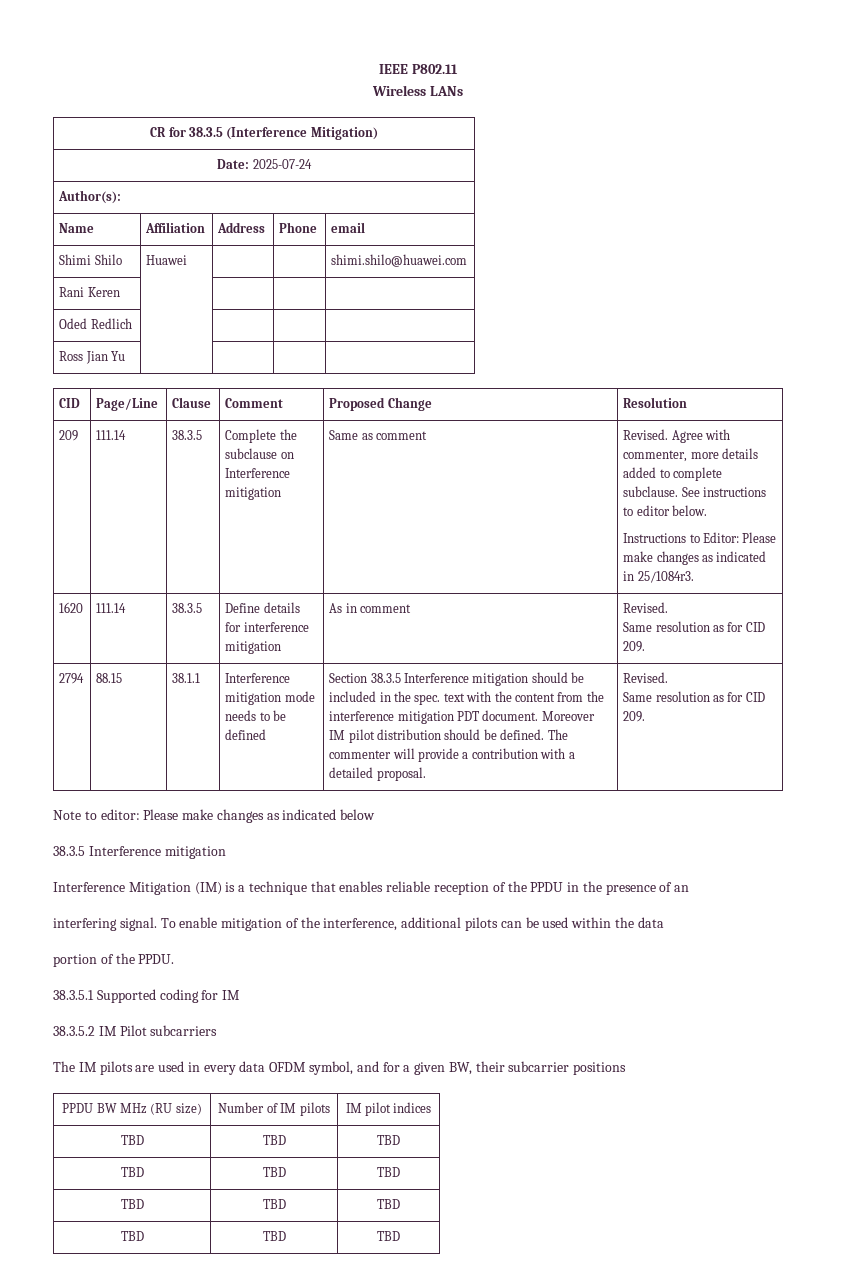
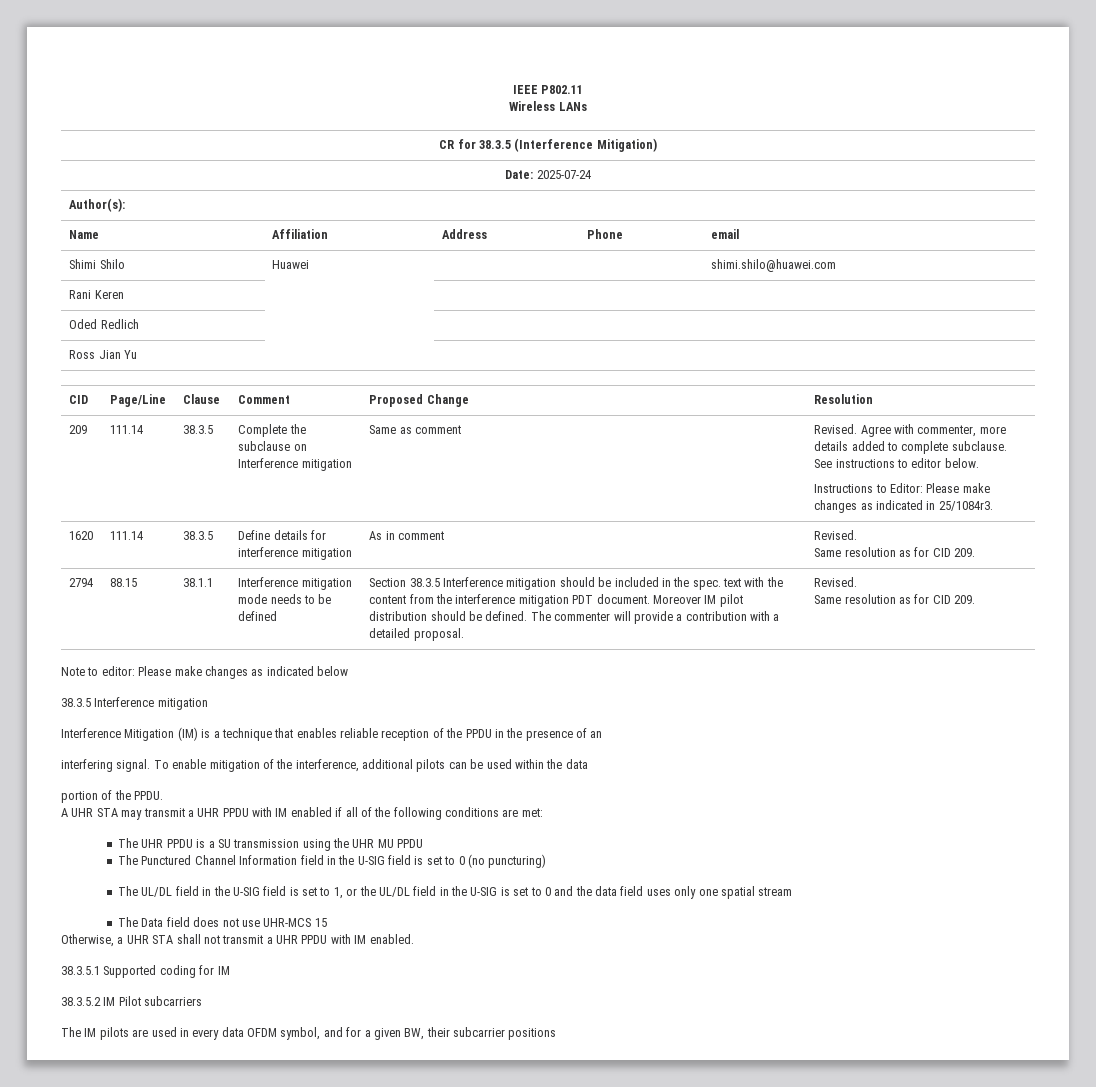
+ A UHR STA may transmit a UHR PPDU with IM enabled if all of the following conditions are met:
+ The UHR PPDU is a SU transmission using the UHR MU PPDU
+ The Punctured Channel Information field in the U-SIG field is set to 0 (no puncturing)
+ The UL/DL field in the U-SIG field is set to 1, or the UL/DL field in the U-SIG is set to 0 and the data field uses only one spatial stream
+ The Data field does not use UHR-MCS 15
+ Otherwise, a UHR STA shall not transmit a UHR PPDU with IM enabled.
- PPDU BW MHz (RU size) | Number of IM pilots | IM pilot indices
- TBD | TBD | TBD
- TBD | TBD | TBD
- TBD | TBD | TBD
- TBD | TBD | TBD

